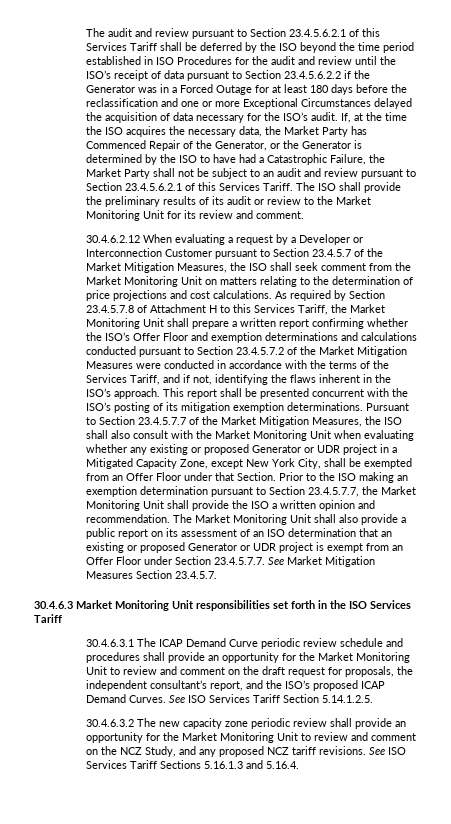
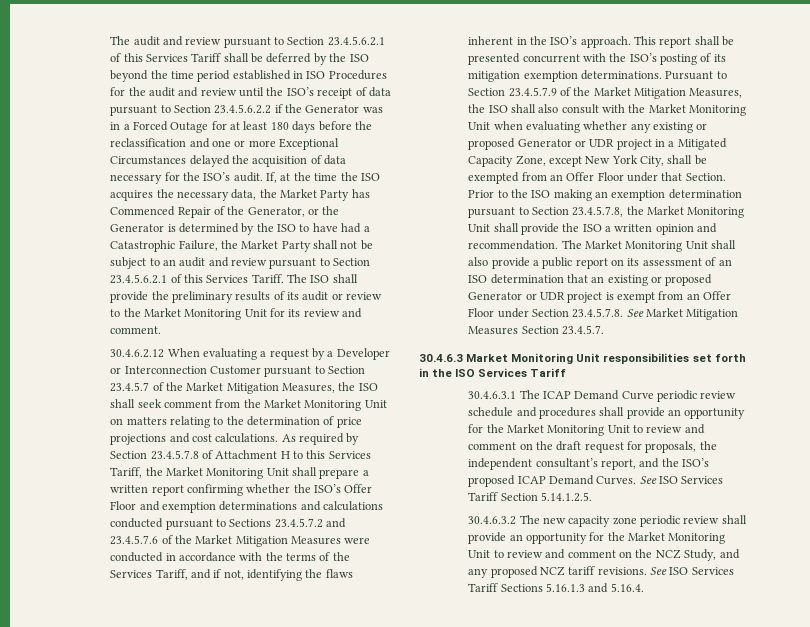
- As required by Section 23.4.5.7.8 of Attachment H to this Services Tariff, the Market Monitoring Unit shall prepare a written report confirming whether the ISO’s Offer Floor and exemption determinations and calculations conducted pursuant to Section 23.4.5.7.2 of the Market Mitigation Measures were conducted in accordance with the terms of the Services Tariff, and if not, identifying the flaws inherent in the ISO’s approach.
+ As required by Section 23.4.5.7.8 of Attachment H to this Services Tariff, the Market Monitoring Unit shall prepare a written report confirming whether the ISO’s Offer Floor and exemption determinations and calculations conducted pursuant to Sections 23.4.5.7.2 and 23.4.5.7.6 of the Market Mitigation Measures were conducted in accordance with the terms of the Services Tariff, and if not, identifying the flaws inherent in the ISO’s approach.
- Pursuant to Section 23.4.5.7.7 of the Market Mitigation Measures, the ISO shall also consult with the Market Monitoring Unit when evaluating whether any existing or proposed Generator or UDR project in a Mitigated Capacity Zone, except New York City, shall be exempted from an Offer Floor under that Section.
+ Pursuant to Section 23.4.5.7.9 of the Market Mitigation Measures, the ISO shall also consult with the Market Monitoring Unit when evaluating whether any existing or proposed Generator or UDR project in a Mitigated Capacity Zone, except New York City, shall be exempted from an Offer Floor under that Section.
- Prior to the ISO making an exemption determination pursuant to Section 23.4.5.7.7, the Market Monitoring Unit shall provide the ISO a written opinion and recommendation.
+ Prior to the ISO making an exemption determination pursuant to Section 23.4.5.7.8, the Market Monitoring Unit shall provide the ISO a written opinion and recommendation.
- The Market Monitoring Unit shall also provide a public report on its assessment of an ISO determination that an existing or proposed Generator or UDR project is exempt from an Offer Floor under Section 23.4.5.7.7. See Market Mitigation Measures Section 23.4.5.7.
+ The Market Monitoring Unit shall also provide a public report on its assessment of an ISO determination that an existing or proposed Generator or UDR project is exempt from an Offer Floor under Section 23.4.5.7.8. See Market Mitigation Measures Section 23.4.5.7.

